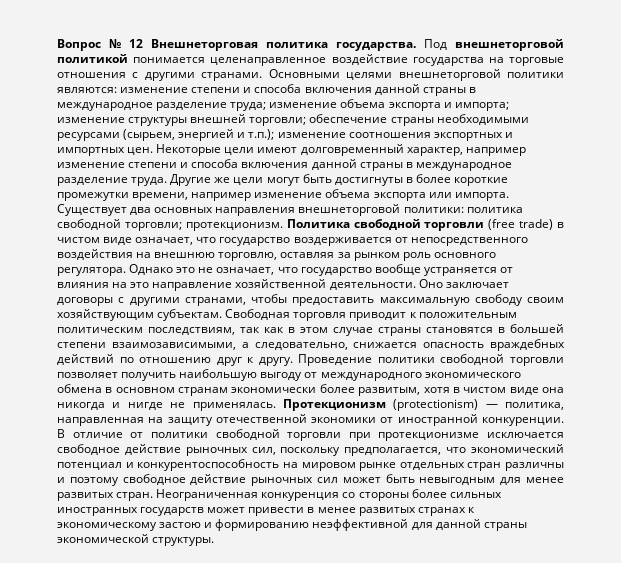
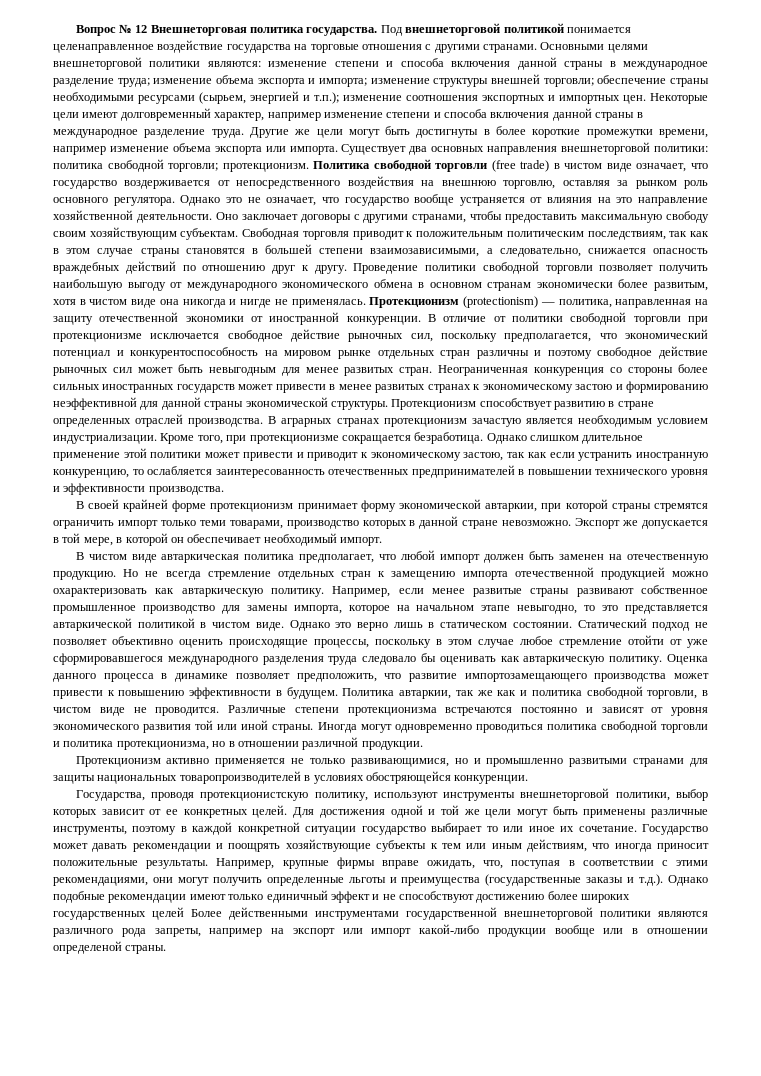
+ Протекционизм способствует развитию в стране определенных отраслей производства. В аграрных странах протекционизм зачастую является необходимым условием индустриализации. Кроме того, при протекционизме сокращается безработица. Однако слишком длительное применение этой политики может привести и приводит к экономическому застою, так как если устранить иностранную конкуренцию, то ослабляется заинтересованность отечественных предпринимателей в повышении технического уровня и эффективности производства.
+ В своей крайней форме протекционизм принимает форму экономической автаркии, при которой страны стремятся ограничить импорт только теми товарами, производство которых в данной стране невозможно. Экспорт же допускается в той мере, в которой он обеспечивает необходимый импорт.
+ В чистом виде автаркическая политика предполагает, что любой импорт должен быть заменен на отечественную продукцию. Но не всегда стремление отдельных стран к замещению импорта отечественной продукцией можно охарактеризовать как автаркическую политику. Например, если менее развитые страны развивают собственное промышленное производство для замены импорта, которое на начальном этапе невыгодно, то это представляется автаркической политикой в чистом виде. Однако это верно лишь в статическом состоянии. Статический подход не позволяет объективно оценить происходящие процессы, поскольку в этом случае любое стремление отойти от уже сформировавшегося международного разделения труда следовало бы оценивать как автаркическую политику. Оценка данного процесса в динамике позволяет предположить, что развитие импортозамещающего производства может привести к повышению эффективности в будущем. Политика автаркии, так же как и политика свободной торговли, в чистом виде не проводится. Различные степени протекционизма встречаются постоянно и зависят от уровня экономического развития той или иной страны. Иногда могут одновременно проводиться политика свободной торговли и политика протекционизма, но в отношении различной продукции.
+ Протекционизм активно применяется не только развивающимися, но и промышленно развитыми странами для защиты национальных товаропроизводителей в условиях обостряющейся конкуренции.
+ Государства, проводя протекционистскую политику, используют инструменты внешнеторговой политики, выбор которых зависит от ее конкретных целей. Для достижения одной и той же цели могут быть применены различные инструменты, поэтому в каждой конкретной ситуации государство выбирает то или иное их сочетание. Государство может давать рекомендации и поощрять хозяйствующие субъекты к тем или иным действиям, что иногда приносит положительные результаты. Например, крупные фирмы вправе ожидать, что, поступая в соответствии с этими рекомендациями, они могут получить определенные льготы и преимущества (государственные заказы и т.д.). Однако подобные рекомендации имеют только единичный эффект и не способствуют достижению более широких государственных целей Более действенными инструментами государственной внешнеторговой политики являются различного рода запреты, например на экспорт или импорт какой-либо продукции вообще или в отношении определеной страны.

